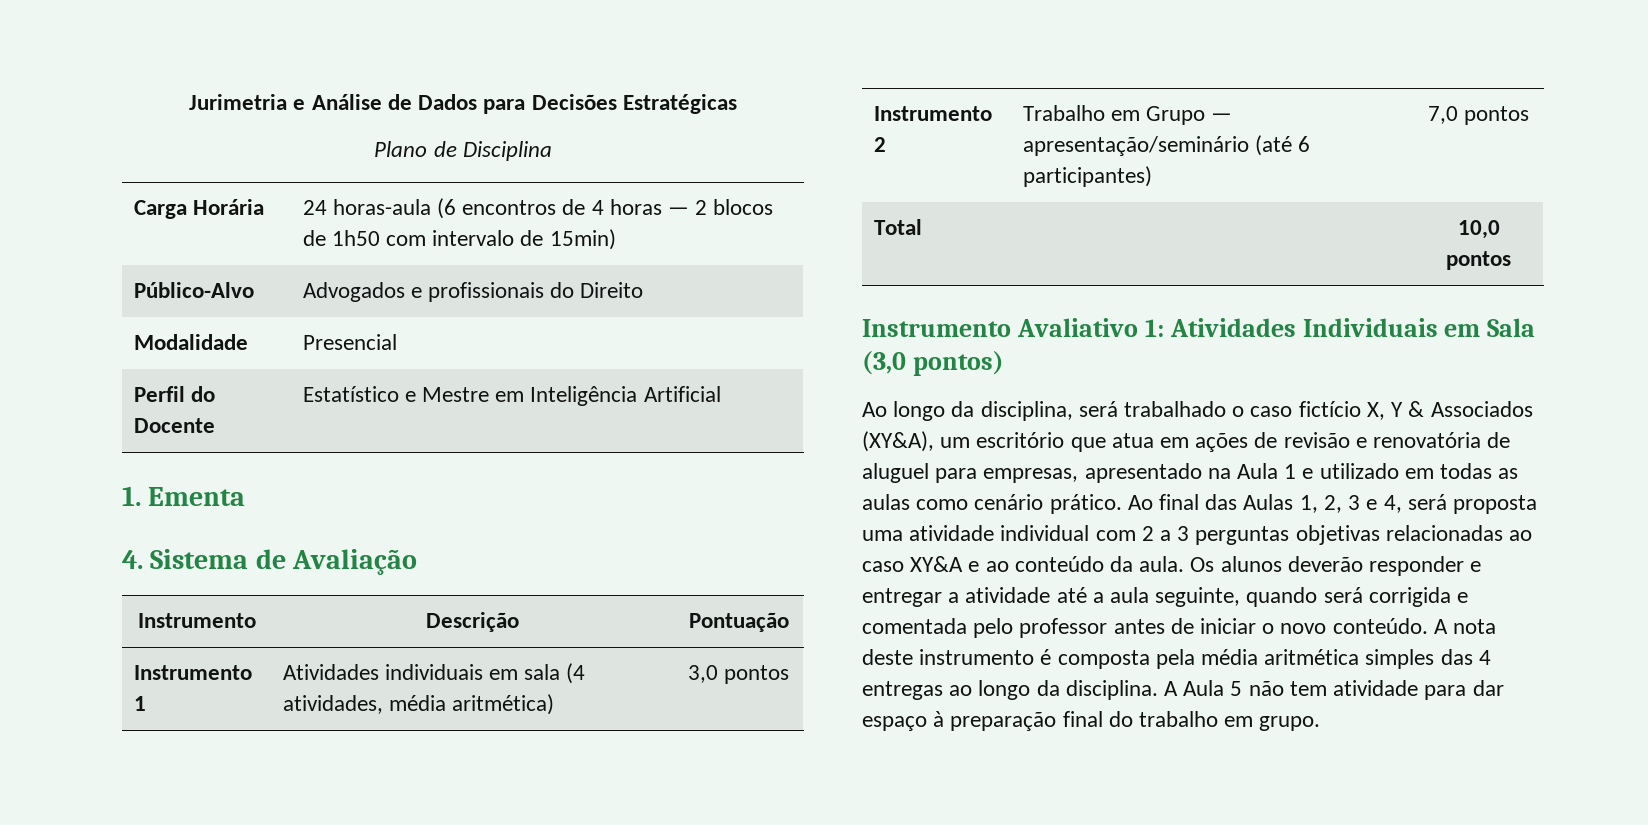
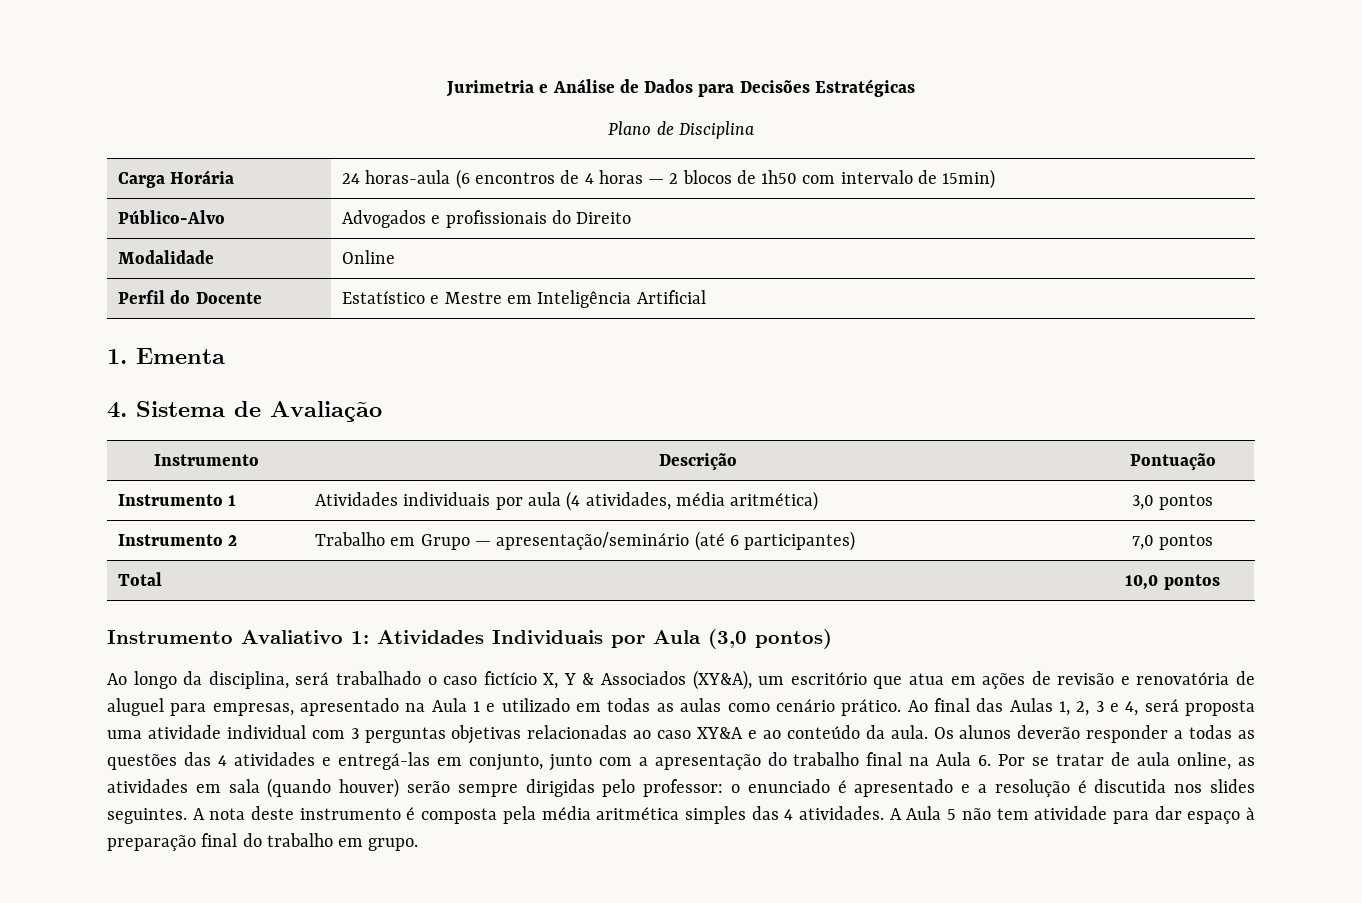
- Modalidade | Presencial
+ Modalidade | Online
- Instrumento 1 | Atividades individuais em sala (4 atividades, média aritmética) | 3,0 pontos
+ Instrumento 1 | Atividades individuais por aula (4 atividades, média aritmética) | 3,0 pontos
- Instrumento Avaliativo 1: Atividades Individuais em Sala (3,0 pontos)
+ Instrumento Avaliativo 1: Atividades Individuais por Aula (3,0 pontos)
- Ao final das Aulas 1, 2, 3 e 4, será proposta uma atividade individual com 2 a 3 perguntas objetivas relacionadas ao caso XY&A e ao conteúdo da aula.
+ Ao final das Aulas 1, 2, 3 e 4, será proposta uma atividade individual com 3 perguntas objetivas relacionadas ao caso XY&A e ao conteúdo da aula.
- Os alunos deverão responder e entregar a atividade até a aula seguinte, quando será corrigida e comentada pelo professor antes de iniciar o novo conteúdo.
+ Os alunos deverão responder a todas as questões das 4 atividades e entregá-las em conjunto, junto com a apresentação do trabalho final na Aula 6. Por se tratar de aula online, as atividades em sala (quando houver) serão sempre dirigidas pelo professor: o enunciado é apresentado e a resolução é discutida nos slides seguintes.
- A nota deste instrumento é composta pela média aritmética simples das 4 entregas ao longo da disciplina.
+ A nota deste instrumento é composta pela média aritmética simples das 4 atividades.

